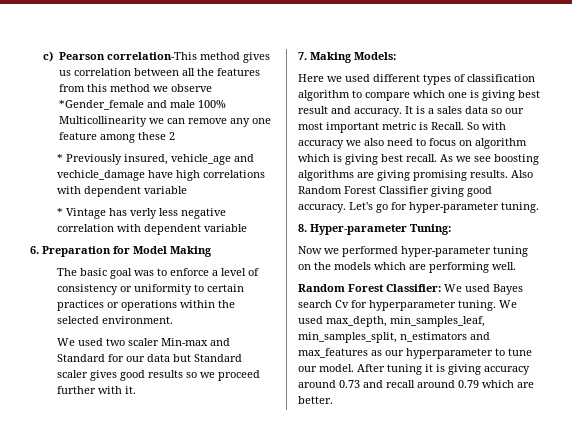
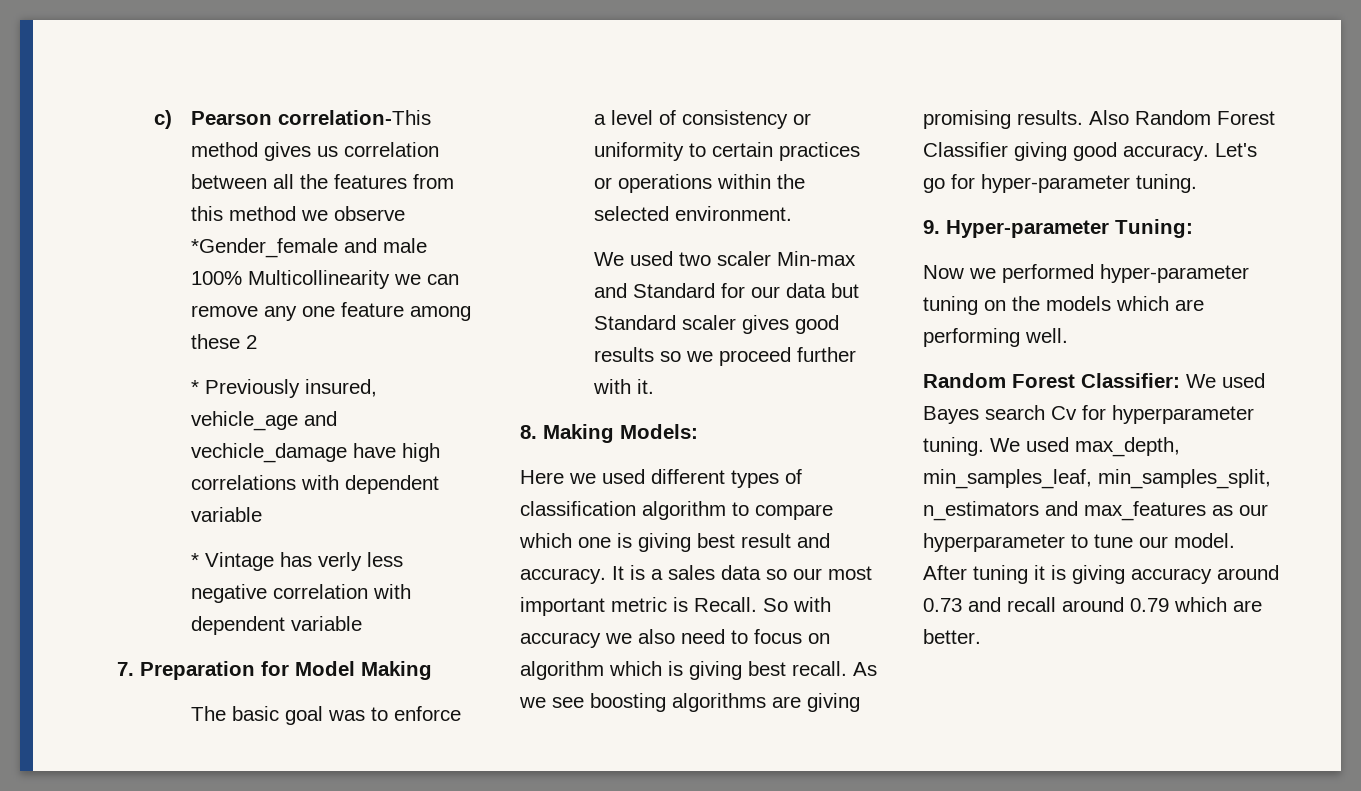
- 6. Preparation for Model Making
+ 7. Preparation for Model Making
- 7. Making Models:
+ 8. Making Models:
- 8. Hyper-parameter Tuning:
+ 9. Hyper-parameter Tuning:

